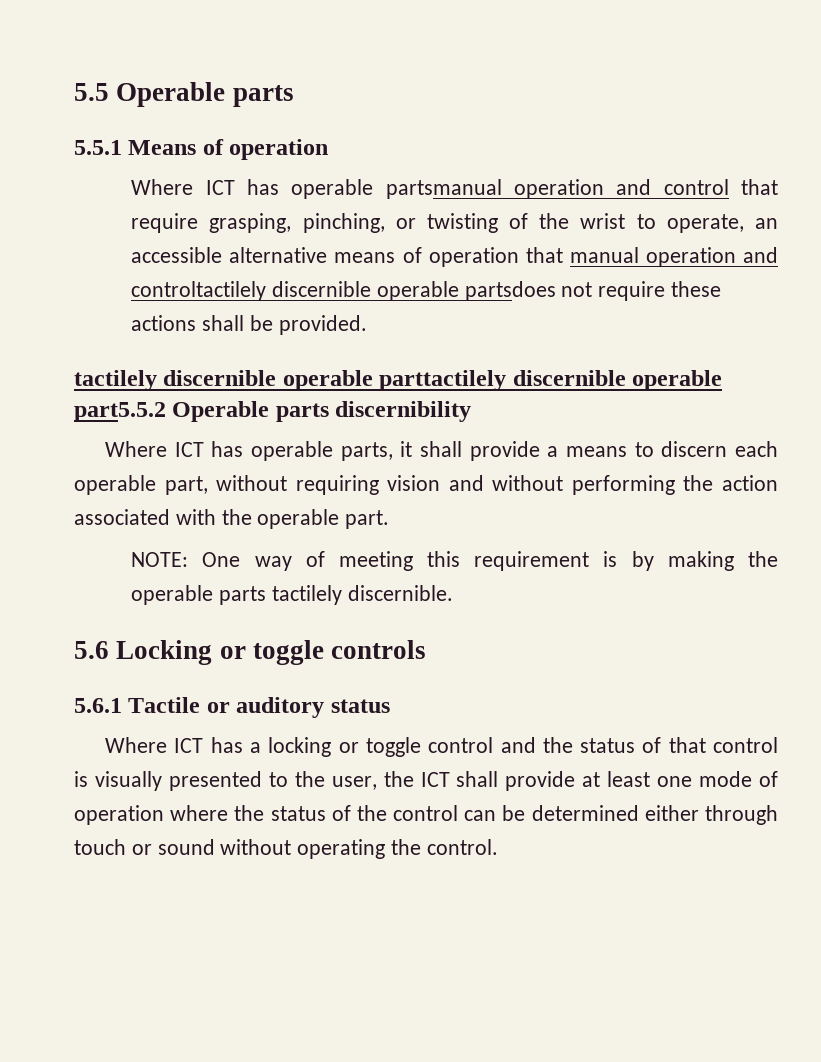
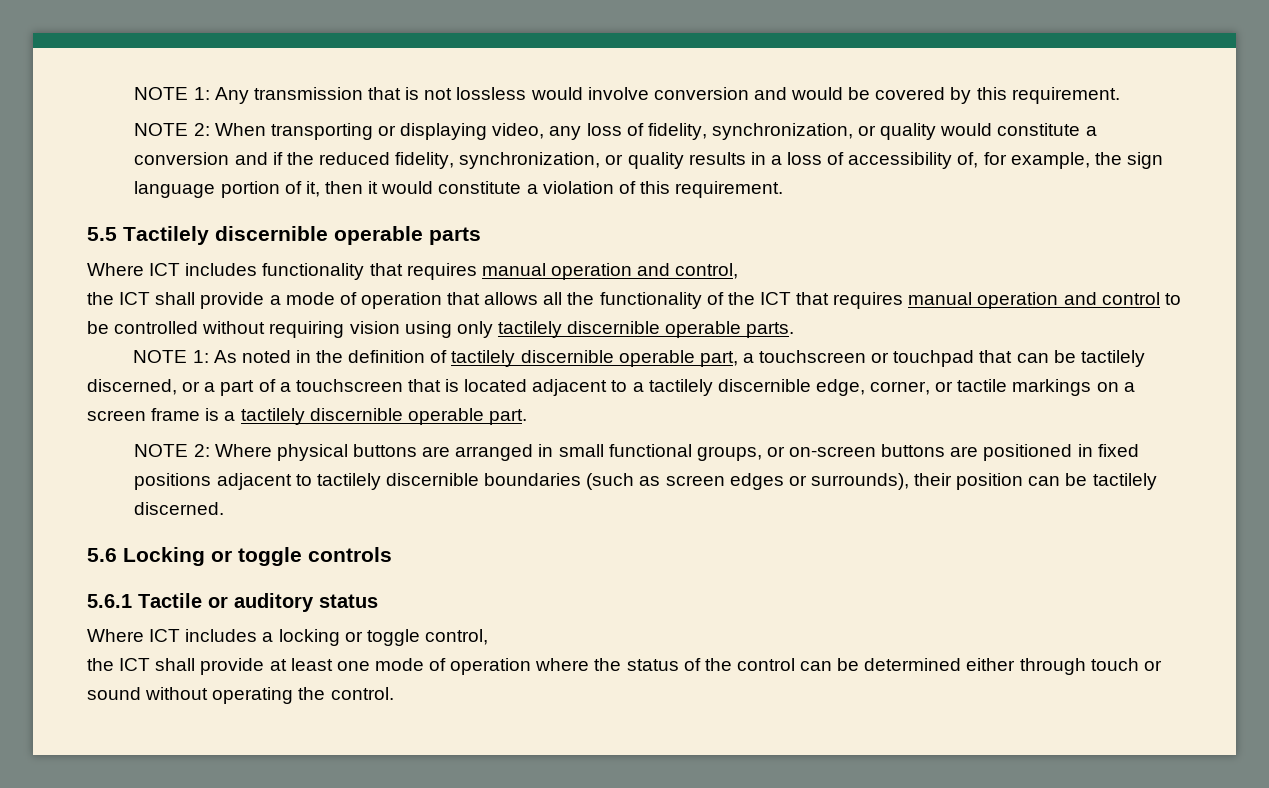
- 5.5 Operable parts
- 5.5.1 Means of operation
- Where ICT has operable partsmanual operation and control that require grasping, pinching, or twisting of the wrist to operate, an accessible alternative means of operation that manual operation and controltactilely discernible operable partsdoes not require these actions shall be provided.
- tactilely discernible operable parttactilely discernible operable part5.5.2 Operable parts discernibility
- Where ICT has operable parts, it shall provide a means to discern each operable part, without requiring vision and without performing the action associated with the operable part.
- NOTE: One way of meeting this requirement is by making the operable parts tactilely discernible.
+ NOTE 1: Any transmission that is not lossless would involve conversion and would be covered by this requirement.
+ NOTE 2: When transporting or displaying video, any loss of fidelity, synchronization, or quality would constitute a conversion and if the reduced fidelity, synchronization, or quality results in a loss of accessibility of, for example, the sign language portion of it, then it would constitute a violation of this requirement.
+ 5.5 Tactilely discernible operable parts
+ Where ICT includes functionality that requires manual operation and control,
+ the ICT shall provide a mode of operation that allows all the functionality of the ICT that requires manual operation and control to be controlled without requiring vision using only tactilely discernible operable parts.
+ NOTE 1: As noted in the definition of tactilely discernible operable part, a touchscreen or touchpad that can be tactilely discerned, or a part of a touchscreen that is located adjacent to a tactilely discernible edge, corner, or tactile markings on a screen frame is a tactilely discernible operable part.
+ NOTE 2: Where physical buttons are arranged in small functional groups, or on-screen buttons are positioned in fixed positions adjacent to tactilely discernible boundaries (such as screen edges or surrounds), their position can be tactilely discerned.
- Where ICT has a locking or toggle control and the status of that control is visually presented to the user, the ICT shall provide at least one mode of operation where the status of the control can be determined either through touch or sound without operating the control.
+ Where ICT includes a locking or toggle control,
+ the ICT shall provide at least one mode of operation where the status of the control can be determined either through touch or sound without operating the control.

